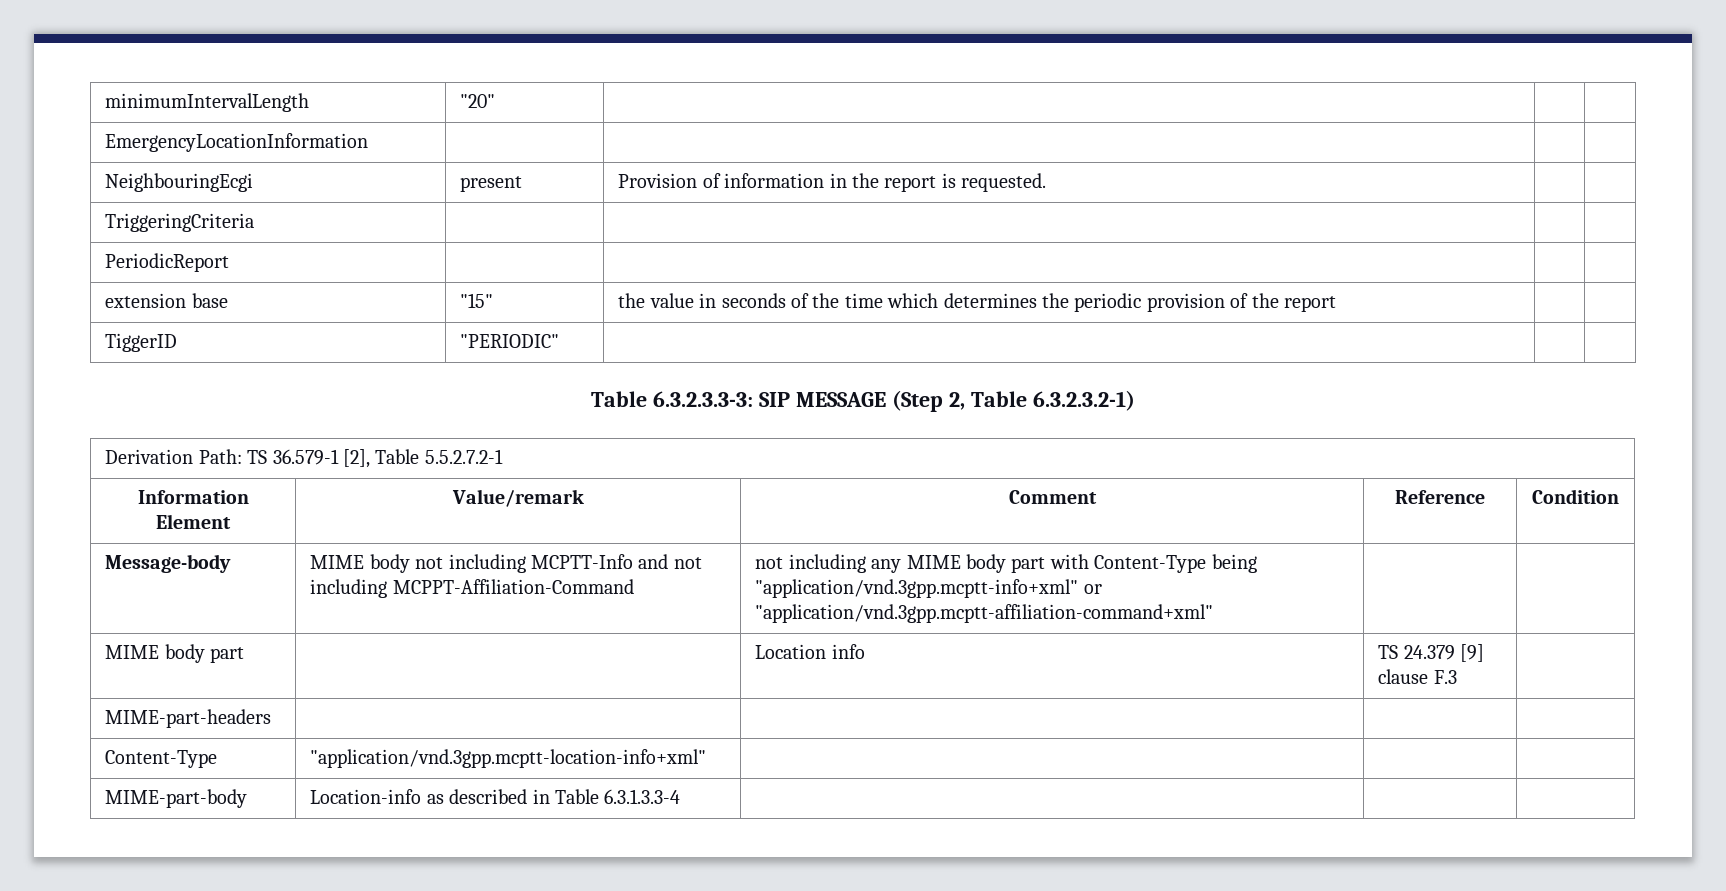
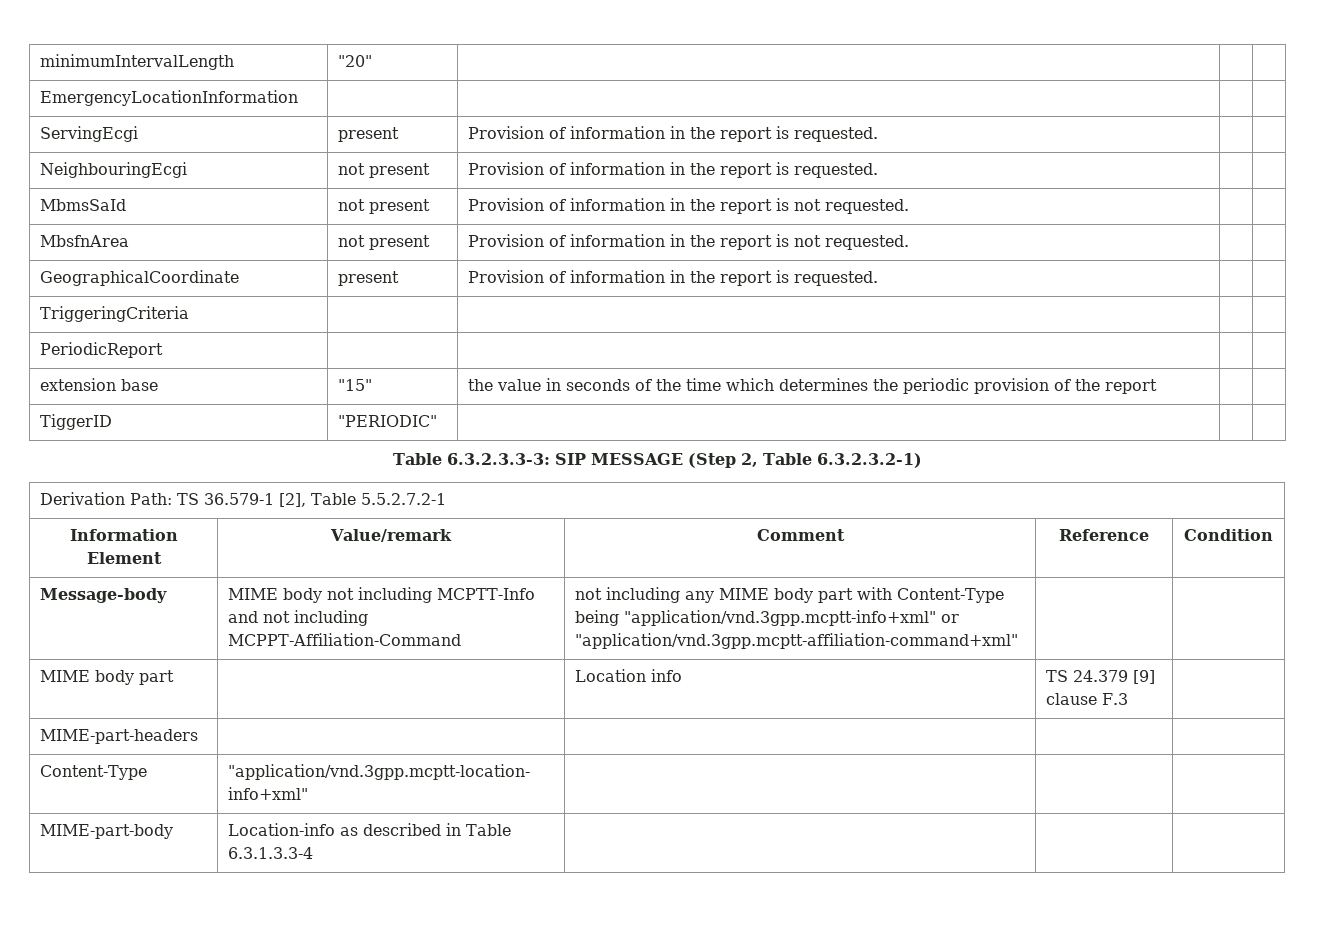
- NeighbouringEcgi | present | Provision of information in the report is requested. | |
+ ServingEcgi | present | Provision of information in the report is requested. | |
+ NeighbouringEcgi | not present | Provision of information in the report is requested. | |
+ MbmsSaId | not present | Provision of information in the report is not requested. | |
+ MbsfnArea | not present | Provision of information in the report is not requested. | |
+ GeographicalCoordinate | present | Provision of information in the report is requested. | |

